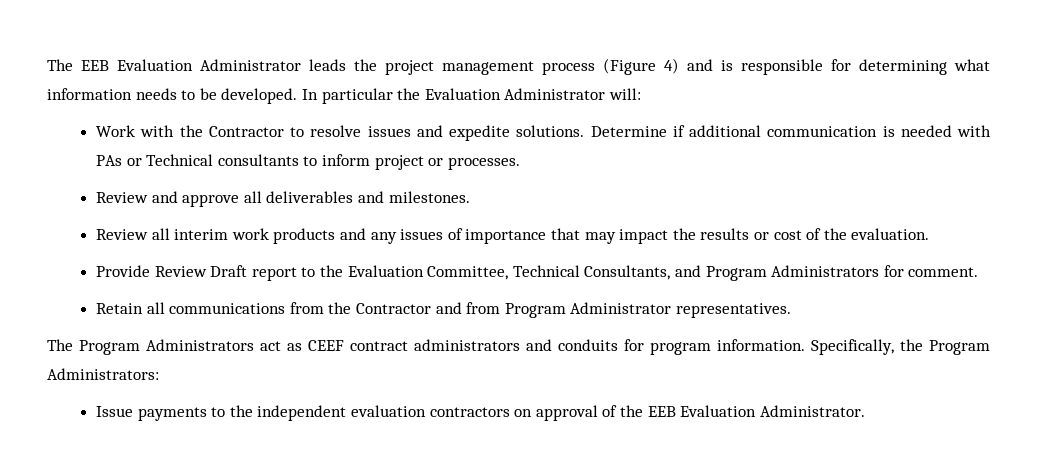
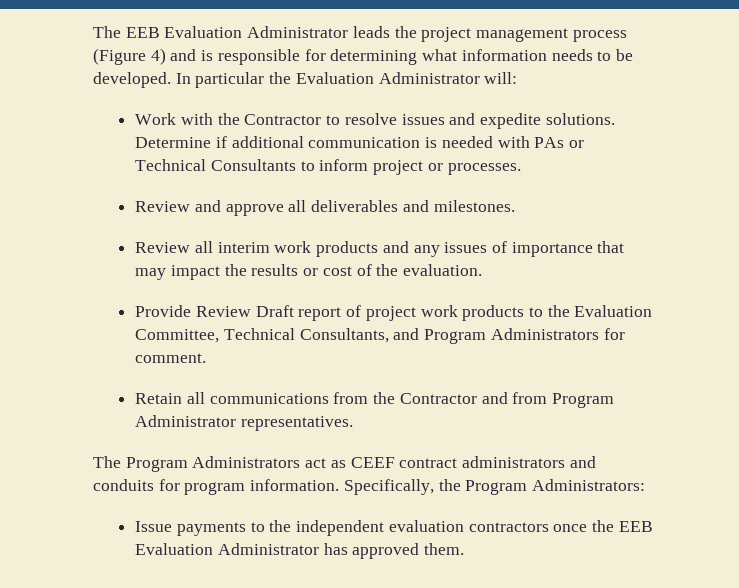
- Determine if additional communication is needed with PAs or Technical consultants to inform project or processes.
+ Determine if additional communication is needed with PAs or Technical Consultants to inform project or processes.
- Provide Review Draft report to the Evaluation Committee, Technical Consultants, and Program Administrators for comment.
+ Provide Review Draft report of project work products to the Evaluation Committee, Technical Consultants, and Program Administrators for comment.
- Issue payments to the independent evaluation contractors on approval of the EEB Evaluation Administrator.
+ Issue payments to the independent evaluation contractors once the EEB Evaluation Administrator has approved them.

